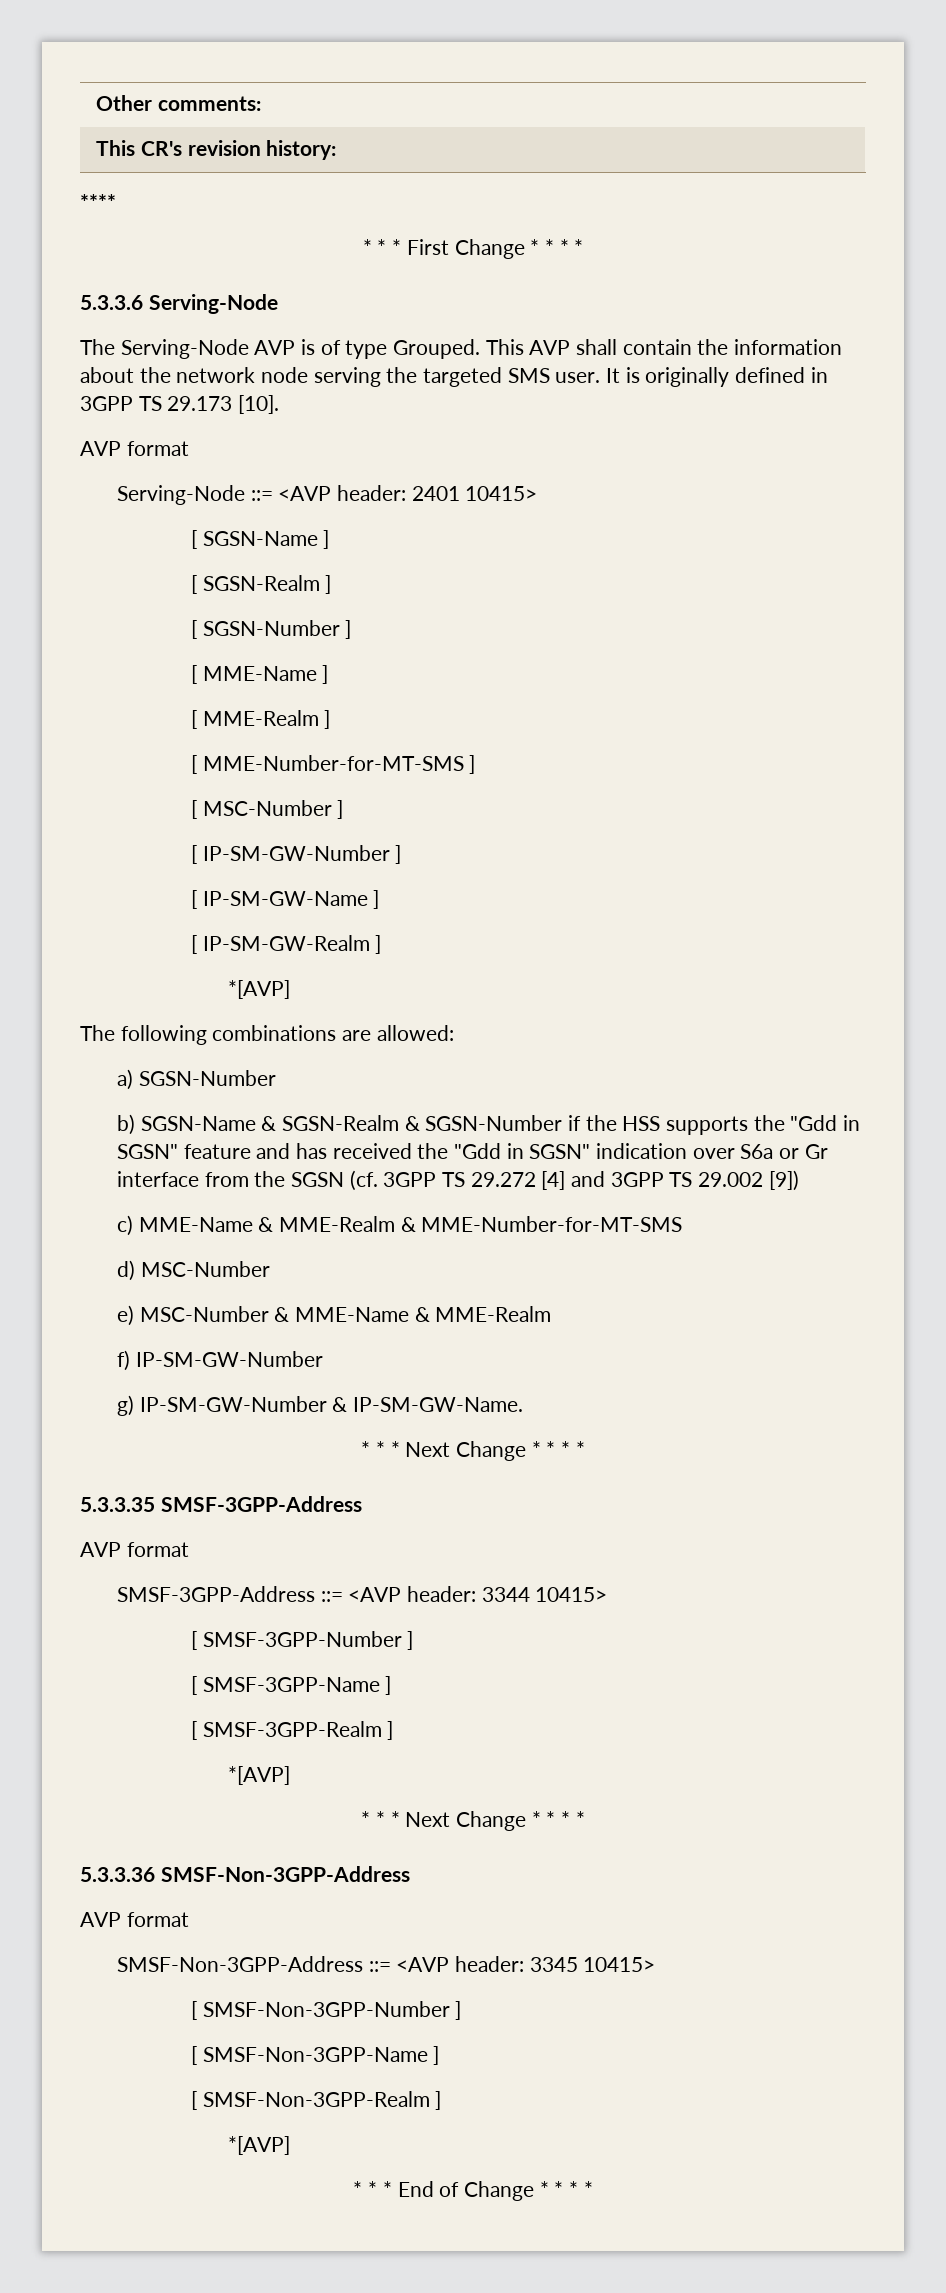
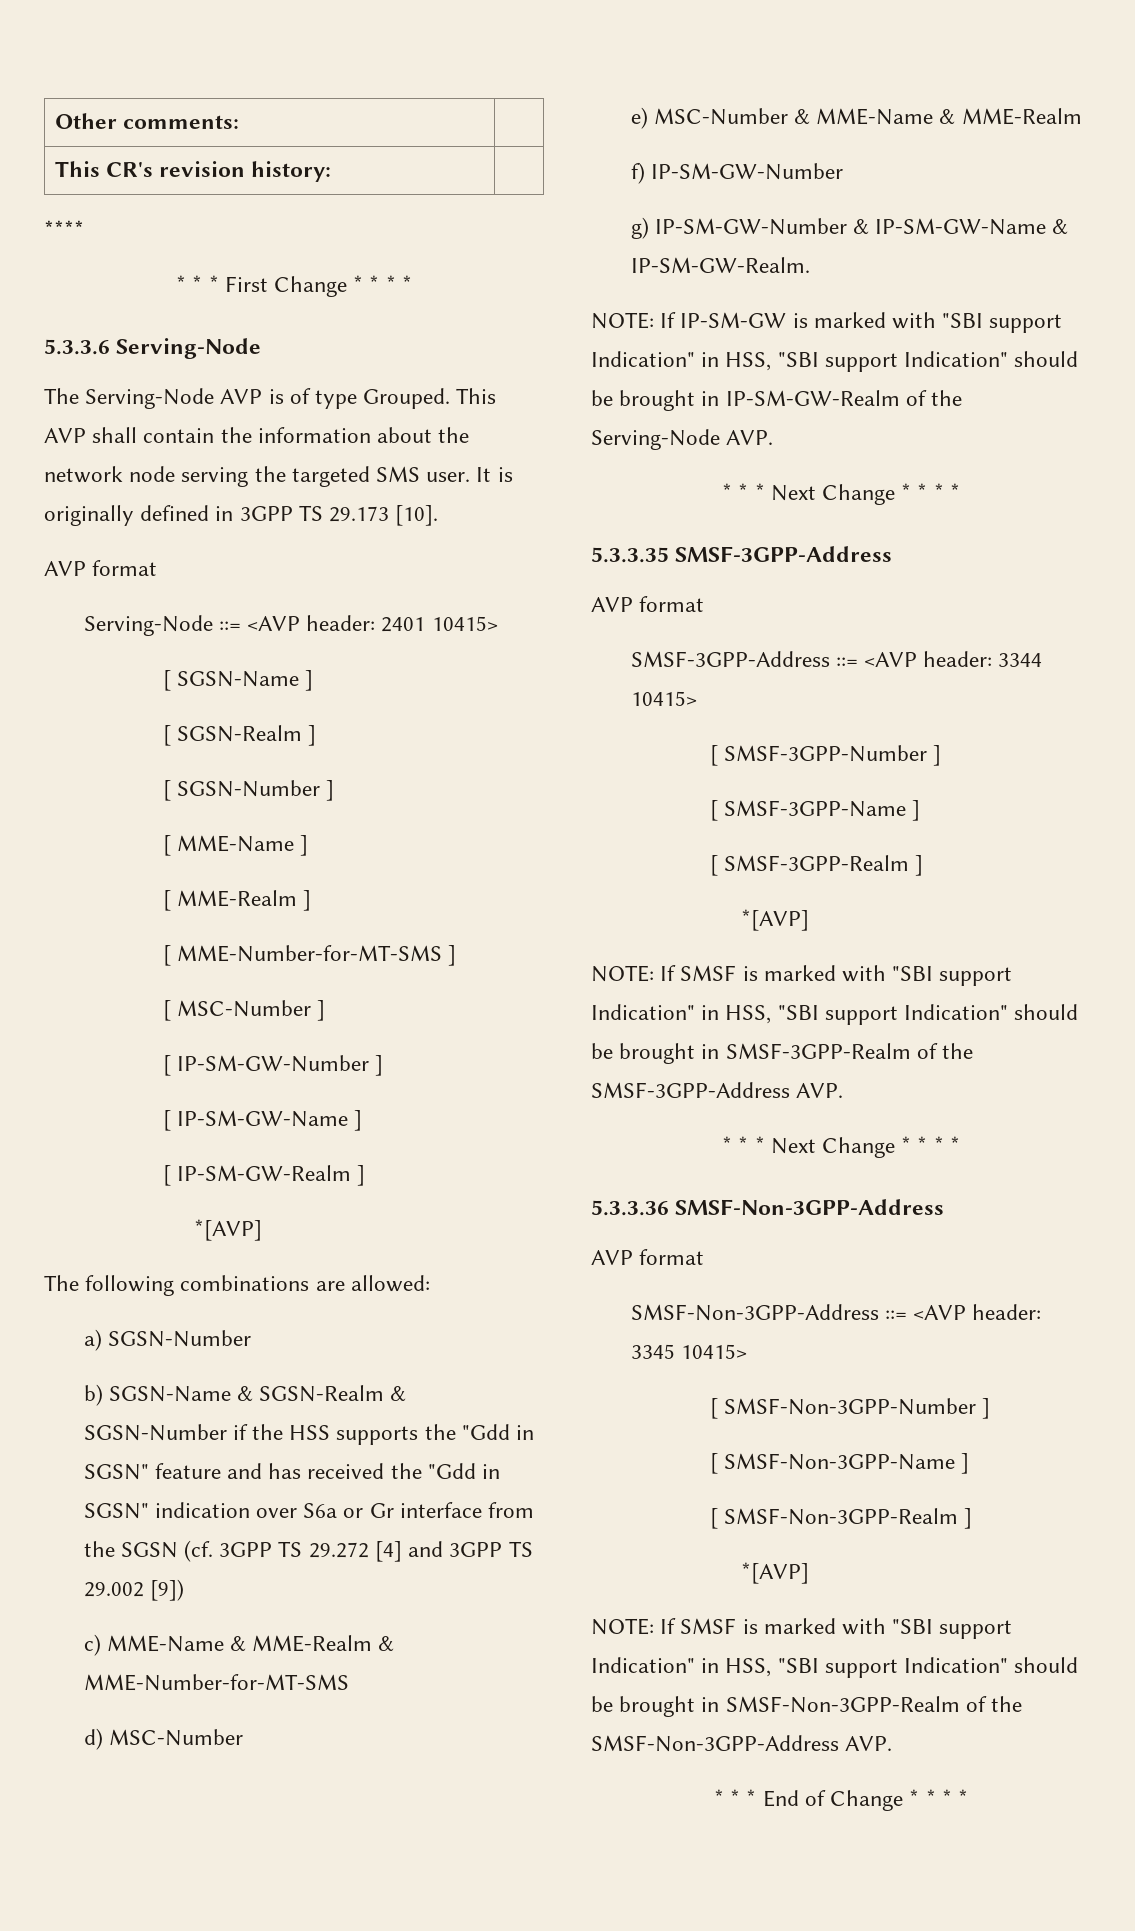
- g) IP-SM-GW-Number & IP-SM-GW-Name.
+ g) IP-SM-GW-Number & IP-SM-GW-Name & IP-SM-GW-Realm.
+ NOTE: If IP-SM-GW is marked with "SBI support Indication" in HSS, "SBI support Indication" should be brought in IP-SM-GW-Realm of the Serving-Node AVP.
+ NOTE: If SMSF is marked with "SBI support Indication" in HSS, "SBI support Indication" should be brought in SMSF-3GPP-Realm of the SMSF-3GPP-Address AVP.
+ NOTE: If SMSF is marked with "SBI support Indication" in HSS, "SBI support Indication" should be brought in SMSF-Non-3GPP-Realm of the SMSF-Non-3GPP-Address AVP.

